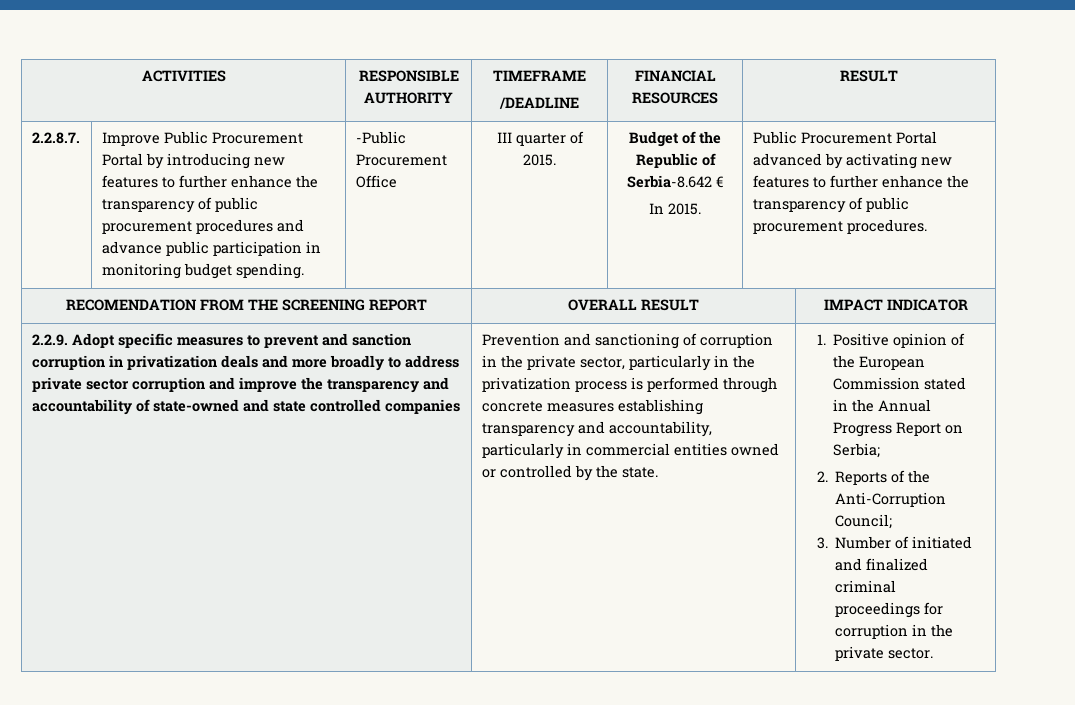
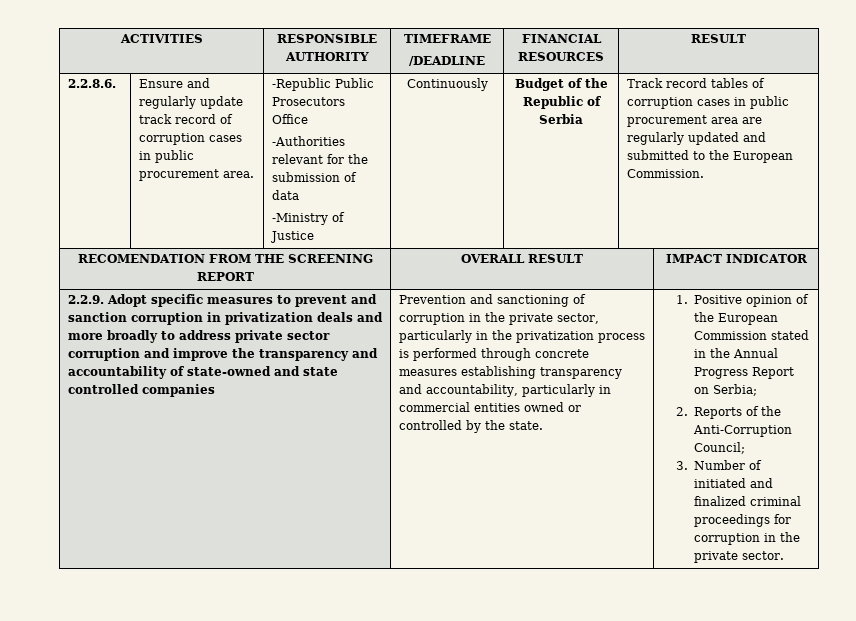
- 2.2.8.7. | Improve Public Procurement Portal by introducing new features to further enhance the transparency of public procurement procedures and advance public participation in monitoring budget spending. | -Public Procurement Office | III quarter of 2015.
+ 2.2.8.6. | Ensure and regularly update track record of corruption cases in public procurement area. | -Republic Public Prosecutors Office
+ -Authorities relevant for the submission of data
+ -Ministry of Justice | Continuously
- Budget of the Republic of Serbia-8.642 €
- In 2015. | Public Procurement Portal advanced by activating new features to further enhance the transparency of public procurement procedures.
+ Budget of the Republic of Serbia | Track record tables of corruption cases in public procurement area are regularly updated and submitted to the European Commission.

